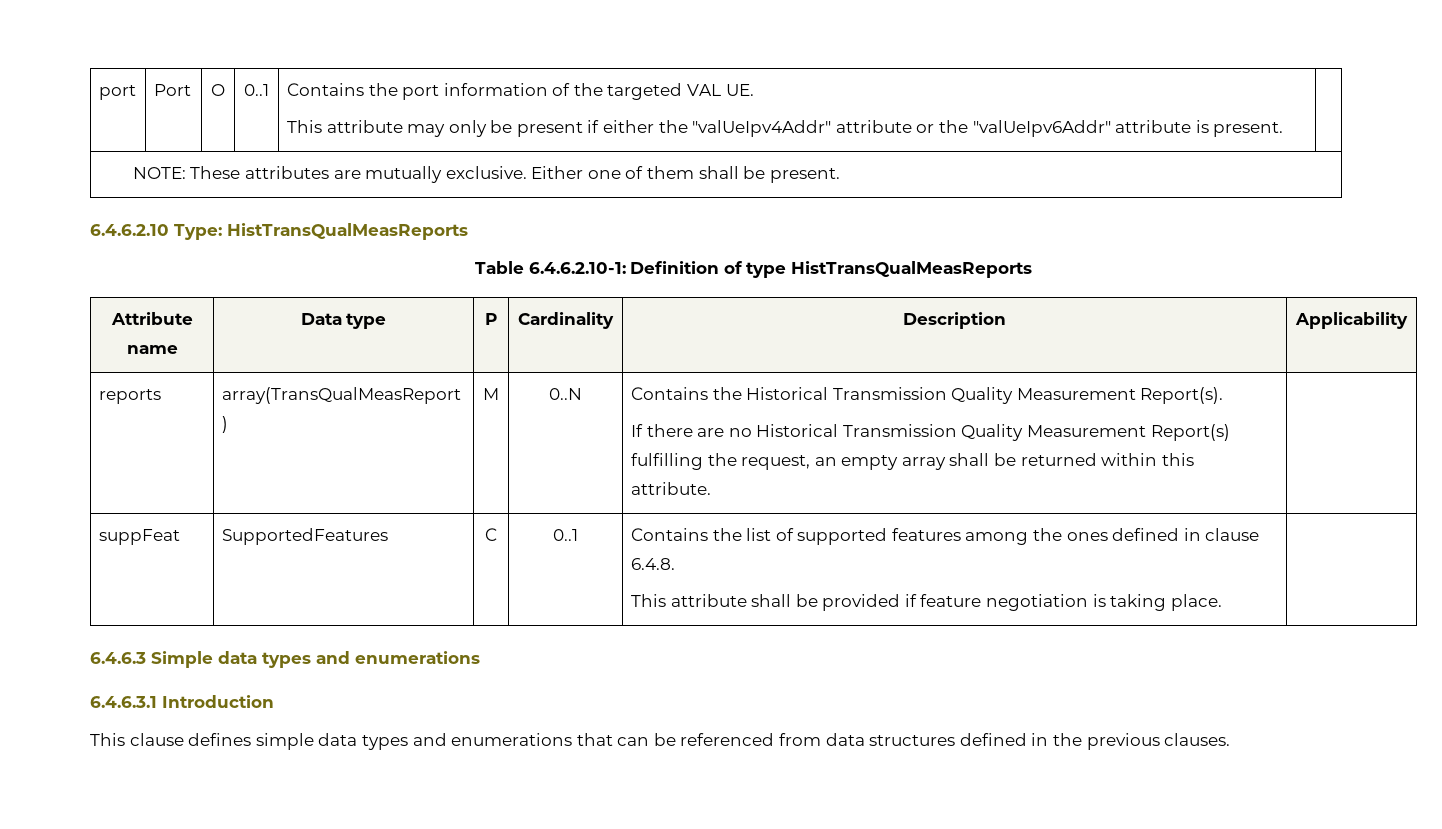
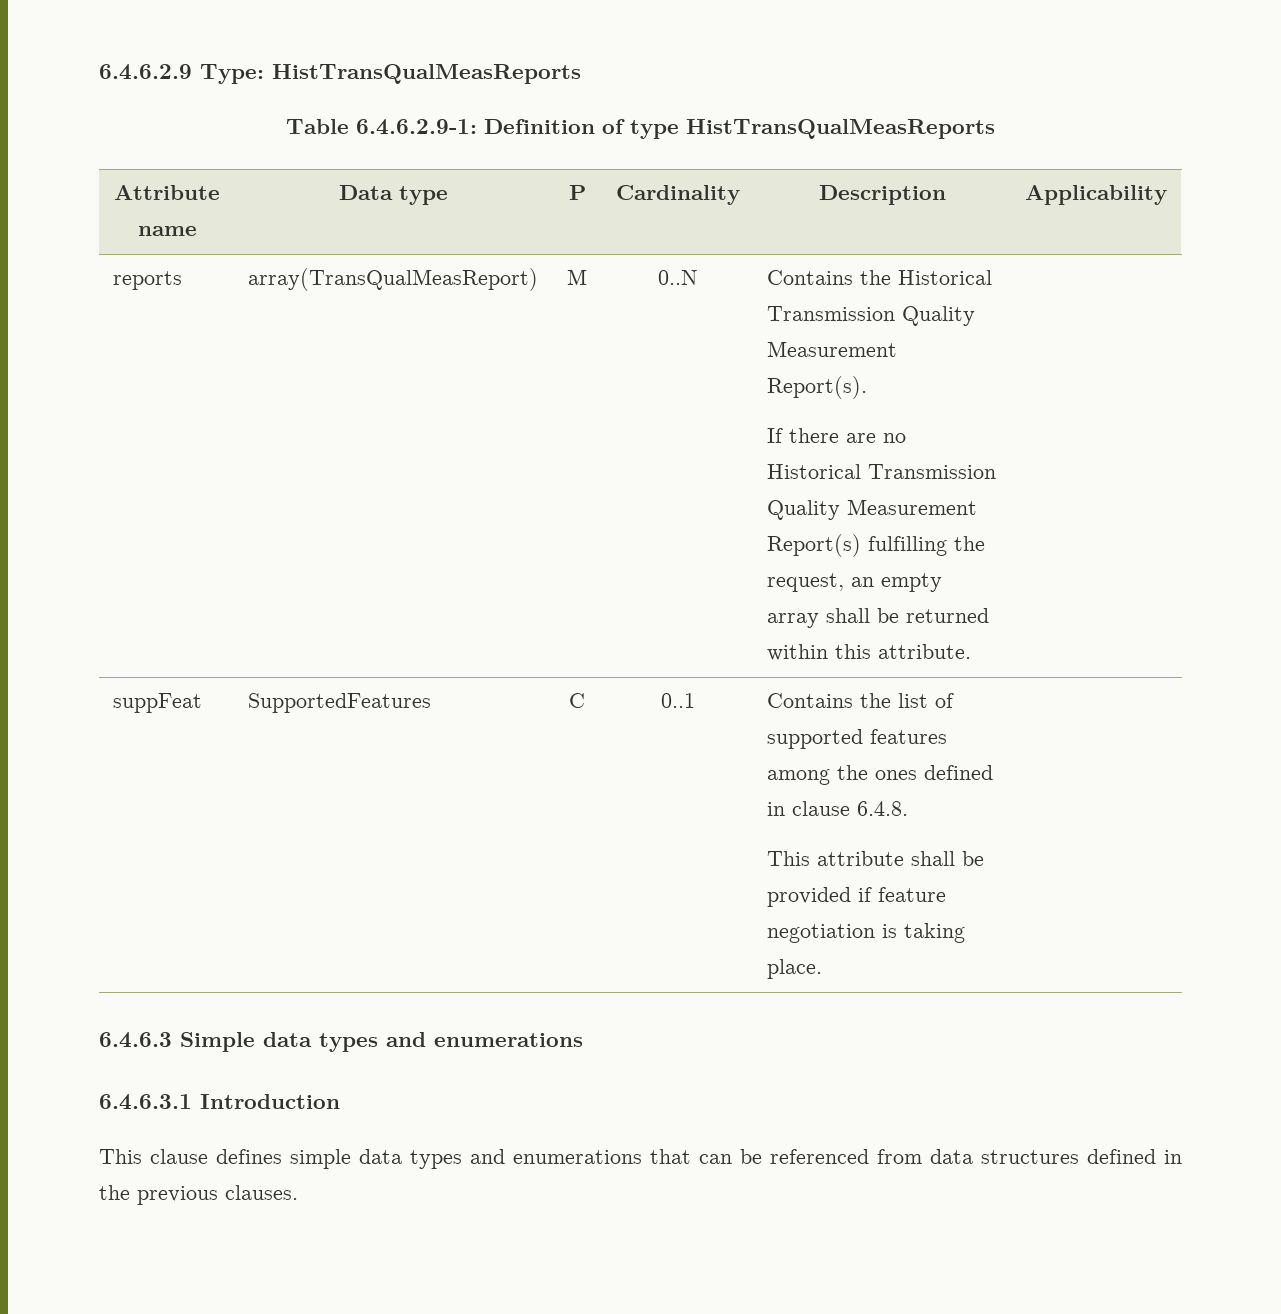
- port | Port | O | 0..1 | Contains the port information of the targeted VAL UE.
- This attribute may only be present if either the "valUeIpv4Addr" attribute or the "valUeIpv6Addr" attribute is present. |
- NOTE: These attributes are mutually exclusive. Either one of them shall be present.
- 6.4.6.2.10 Type: HistTransQualMeasReports
+ 6.4.6.2.9 Type: HistTransQualMeasReports
- Table 6.4.6.2.10-1: Definition of type HistTransQualMeasReports
+ Table 6.4.6.2.9-1: Definition of type HistTransQualMeasReports

